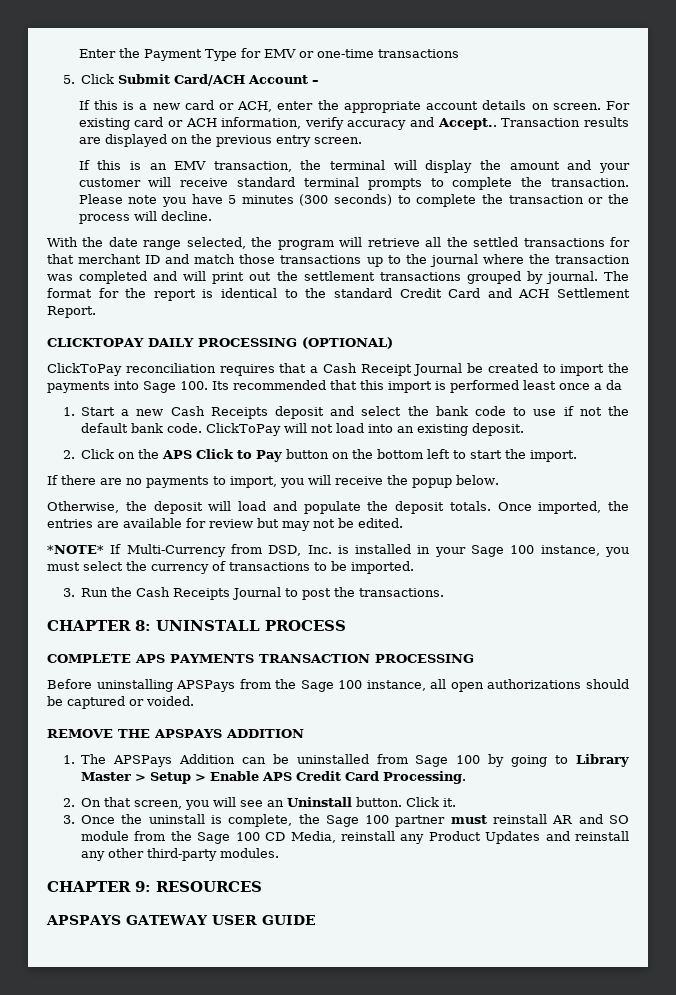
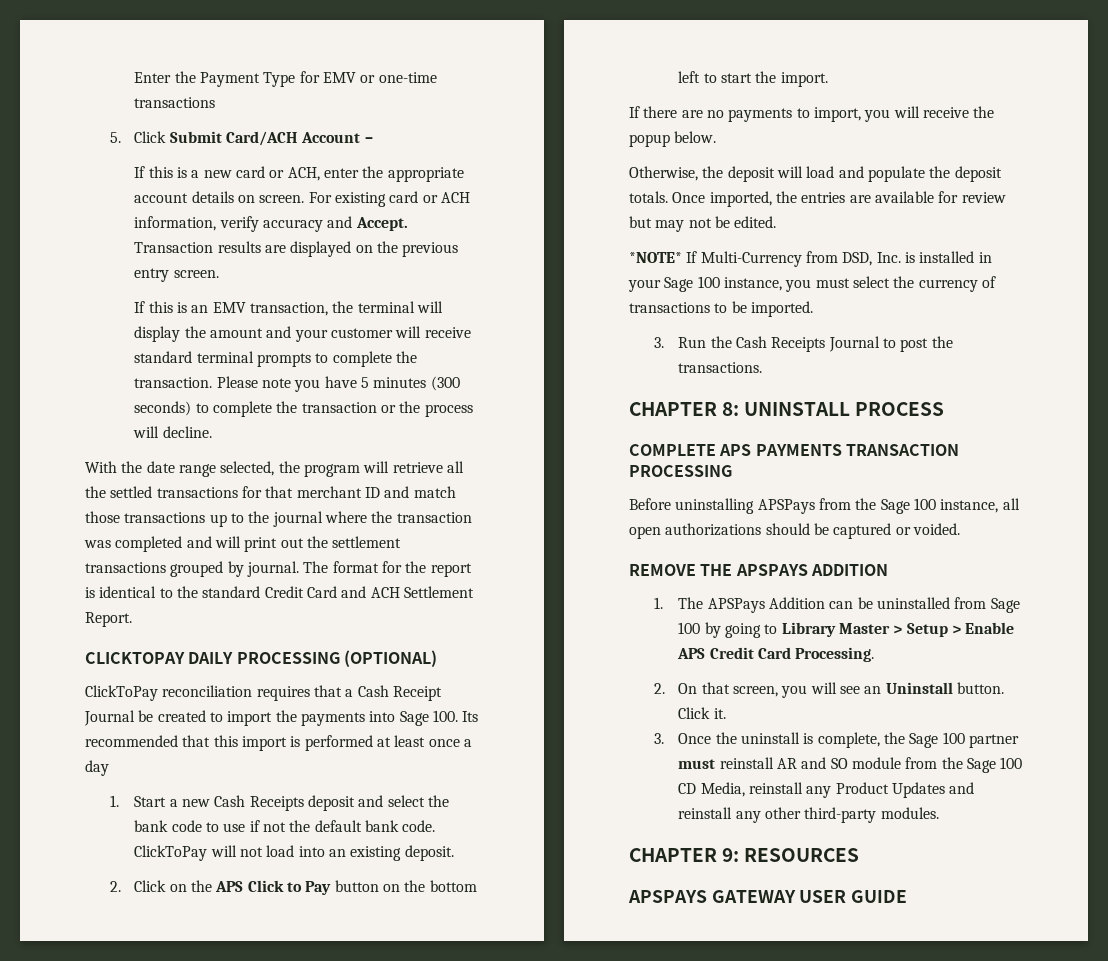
- For existing card or ACH information, verify accuracy and Accept..
+ For existing card or ACH information, verify accuracy and Accept.
- ClickToPay reconciliation requires that a Cash Receipt Journal be created to import the payments into Sage 100. Its recommended that this import is performed least once a da
+ ClickToPay reconciliation requires that a Cash Receipt Journal be created to import the payments into Sage 100. Its recommended that this import is performed at least once a day

